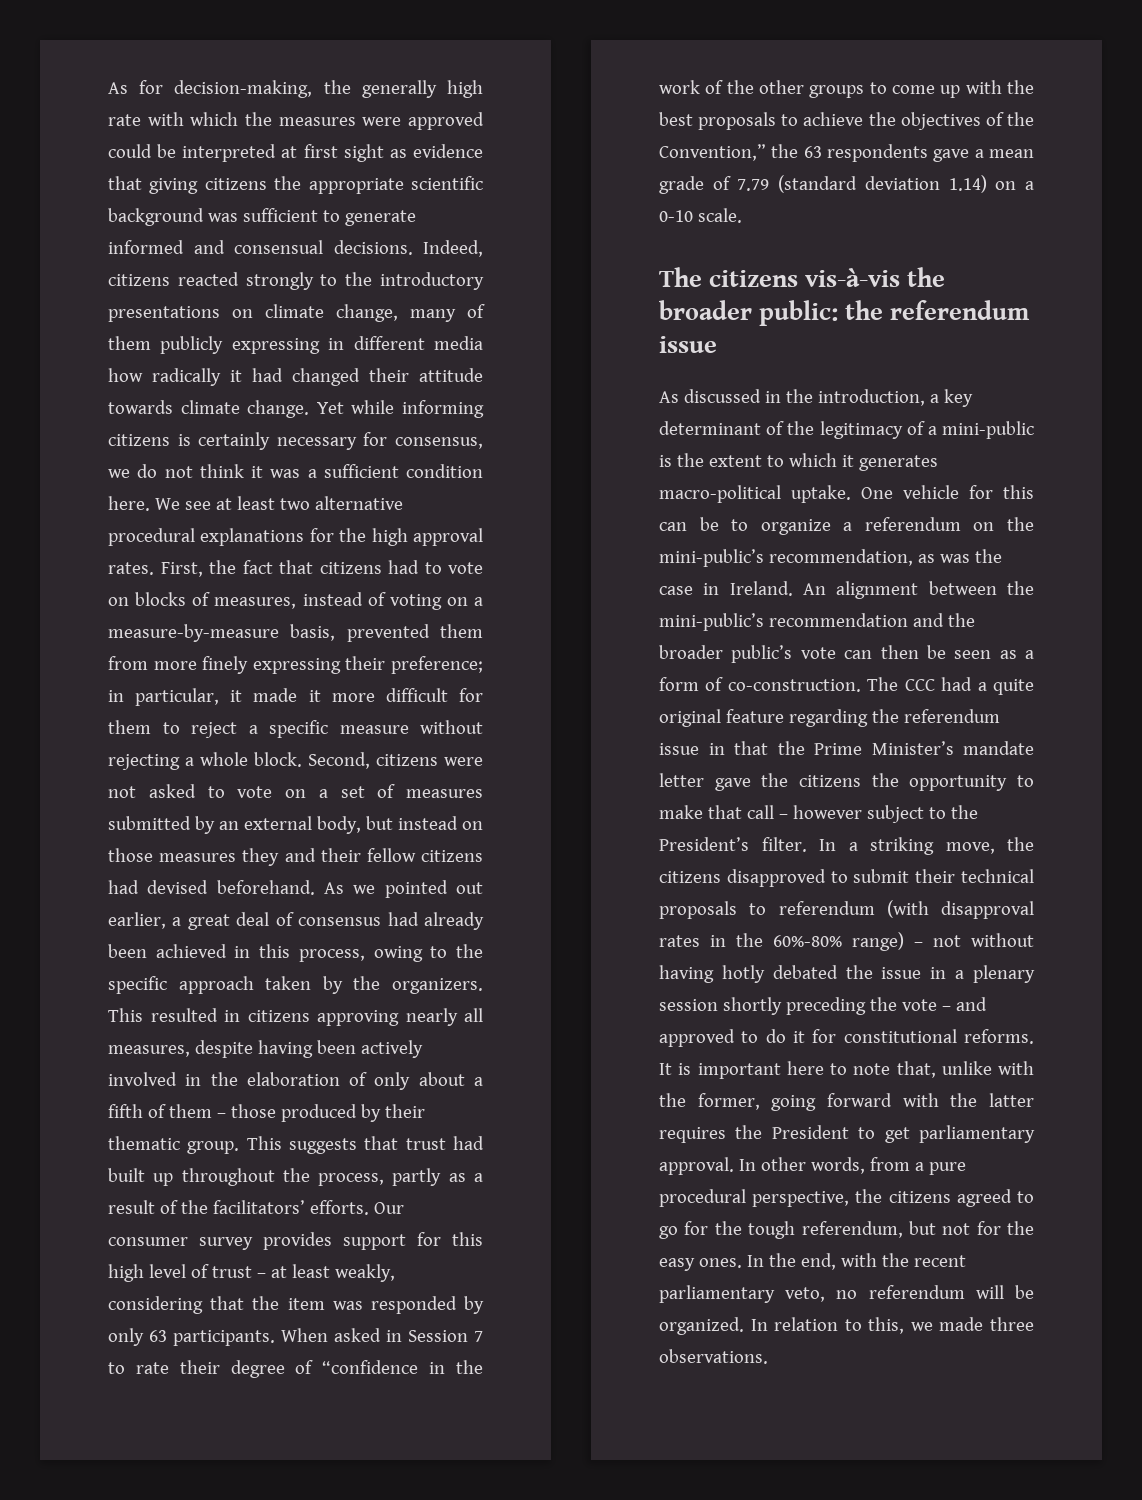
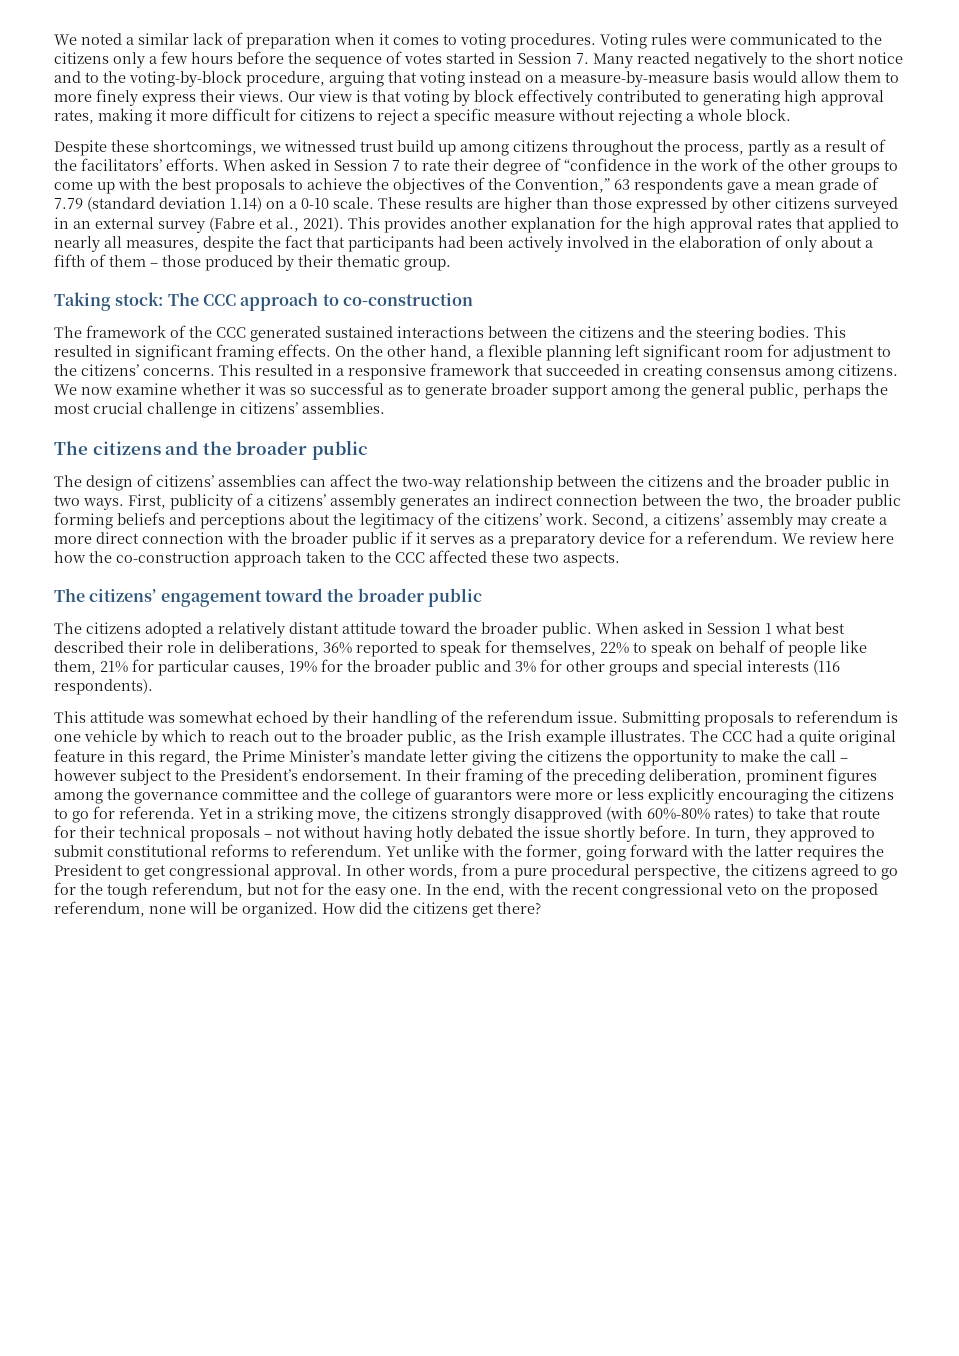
- As for decision-making, the generally high rate with which the measures were approved could be interpreted at first sight as evidence that giving citizens the appropriate scientific background was sufficient to generate informed and consensual decisions. Indeed, citizens reacted strongly to the introductory presentations on climate change, many of them publicly expressing in different media how radically it had changed their attitude towards climate change. Yet while informing citizens is certainly necessary for consensus, we do not think it was a sufficient condition here. We see at least two alternative procedural explanations for the high approval rates. First, the fact that citizens had to vote on blocks of measures, instead of voting on a measure-by-measure basis, prevented them from more finely expressing their preference; in particular, it made it more difficult for them to reject a specific measure without rejecting a whole block. Second, citizens were not asked to vote on a set of measures submitted by an external body, but instead on those measures they and their fellow citizens had devised beforehand. As we pointed out earlier, a great deal of consensus had already been achieved in this process, owing to the specific approach taken by the organizers. This resulted in citizens approving nearly all measures, despite having been actively involved in the elaboration of only about a fifth of them – those produced by their thematic group. This suggests that trust had built up throughout the process, partly as a result of the facilitators’ efforts.
+ We noted a similar lack of preparation when it comes to voting procedures. Voting rules were communicated to the citizens only a few hours before the sequence of votes started in Session 7. Many reacted negatively to the short notice and to the voting-by-block procedure, arguing that voting instead on a measure-by-measure basis would allow them to more finely express their views. Our view is that voting by block effectively contributed to generating high approval rates, making it more difficult for citizens to reject a specific measure without rejecting a whole block.
+ Despite these shortcomings, we witnessed trust build up among citizens throughout the process, partly as a result of the facilitators’ efforts.
- Our consumer survey provides support for this high level of trust – at least weakly, considering that the item was responded by only 63 participants.
- When asked in Session 7 to rate their degree of “confidence in the work of the other groups to come up with the best proposals to achieve the objectives of the Convention,” the 63 respondents gave a mean grade of 7.79 (standard deviation 1.14) on a 0-10 scale.
- The citizens vis-à-vis the broader public: the referendum issue
- As discussed in the introduction, a key determinant of the legitimacy of a mini-public is the extent to which it generates macro-political uptake. One vehicle for this can be to organize a referendum on the mini-public’s recommendation, as was the case in Ireland. An alignment between the mini-public’s recommendation and the broader public’s vote can then be seen as a form of co-construction.
+ When asked in Session 7 to rate their degree of “confidence in the work of the other groups to come up with the best proposals to achieve the objectives of the Convention,” 63 respondents gave a mean grade of 7.79 (standard deviation 1.14) on a 0-10 scale. These results are higher than those expressed by other citizens surveyed in an external survey (Fabre et al., 2021). This provides another explanation for the high approval rates that applied to nearly all measures, despite the fact that participants had been actively involved in the elaboration of only about a fifth of them – those produced by their thematic group.
+ Taking stock: The CCC approach to co-construction
+ The framework of the CCC generated sustained interactions between the citizens and the steering bodies. This resulted in significant framing effects. On the other hand, a flexible planning left significant room for adjustment to the citizens’ concerns. This resulted in a responsive framework that succeeded in creating consensus among citizens. We now examine whether it was so successful as to generate broader support among the general public, perhaps the most crucial challenge in citizens’ assemblies.
+ The citizens and the broader public
+ The design of citizens’ assemblies can affect the two-way relationship between the citizens and the broader public in two ways. First, publicity of a citizens’ assembly generates an indirect connection between the two, the broader public forming beliefs and perceptions about the legitimacy of the citizens’ work. Second, a citizens’ assembly may create a more direct connection with the broader public if it serves as a preparatory device for a referendum. We review here how the co-construction approach taken to the CCC affected these two aspects.
+ The citizens’ engagement toward the broader public
+ The citizens adopted a relatively distant attitude toward the broader public. When asked in Session 1 what best described their role in deliberations, 36% reported to speak for themselves, 22% to speak on behalf of people like them, 21% for particular causes, 19% for the broader public and 3% for other groups and special interests (116 respondents).
+ This attitude was somewhat echoed by their handling of the referendum issue. Submitting proposals to referendum is one vehicle by which to reach out to the broader public, as the Irish example illustrates.
- The CCC had a quite original feature regarding the referendum issue in that the Prime Minister’s mandate letter gave the citizens the opportunity to make that call – however subject to the President’s filter. In a striking move, the citizens disapproved to submit their technical proposals to referendum (with disapproval rates in the 60%-80% range) – not without having hotly debated the issue in a plenary session shortly preceding the vote – and approved to do it for constitutional reforms. It is important here to note that, unlike with the former, going forward with the latter requires the President to get parliamentary approval.
+ The CCC had a quite original feature in this regard, the Prime Minister’s mandate letter giving the citizens the opportunity to make the call – however subject to the President’s endorsement. In their framing of the preceding deliberation, prominent figures among the governance committee and the college of guarantors were more or less explicitly encouraging the citizens to go for referenda. Yet in a striking move, the citizens strongly disapproved (with 60%-80% rates) to take that route for their technical proposals – not without having hotly debated the issue shortly before. In turn, they approved to submit constitutional reforms to referendum. Yet unlike with the former, going forward with the latter requires the President to get congressional approval.
- In other words, from a pure procedural perspective, the citizens agreed to go for the tough referendum, but not for the easy ones.
+ In other words, from a pure procedural perspective, the citizens agreed to go for the tough referendum, but not for the easy one.
- In the end, with the recent parliamentary veto, no referendum will be organized. In relation to this, we made three observations.
+ In the end, with the recent congressional veto on the proposed referendum, none will be organized. How did the citizens get there?

